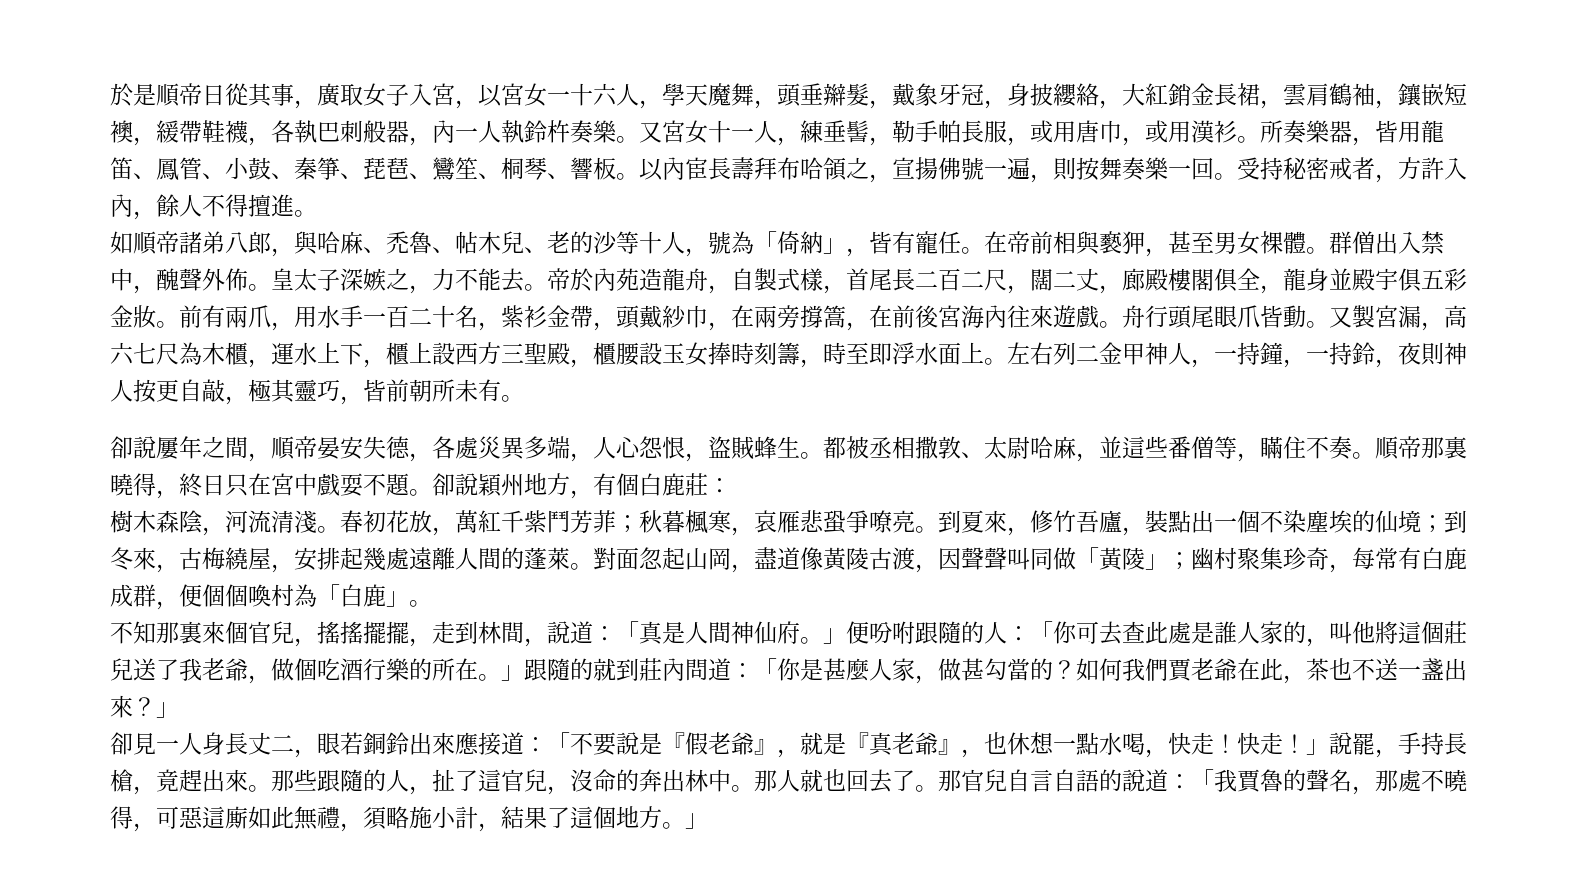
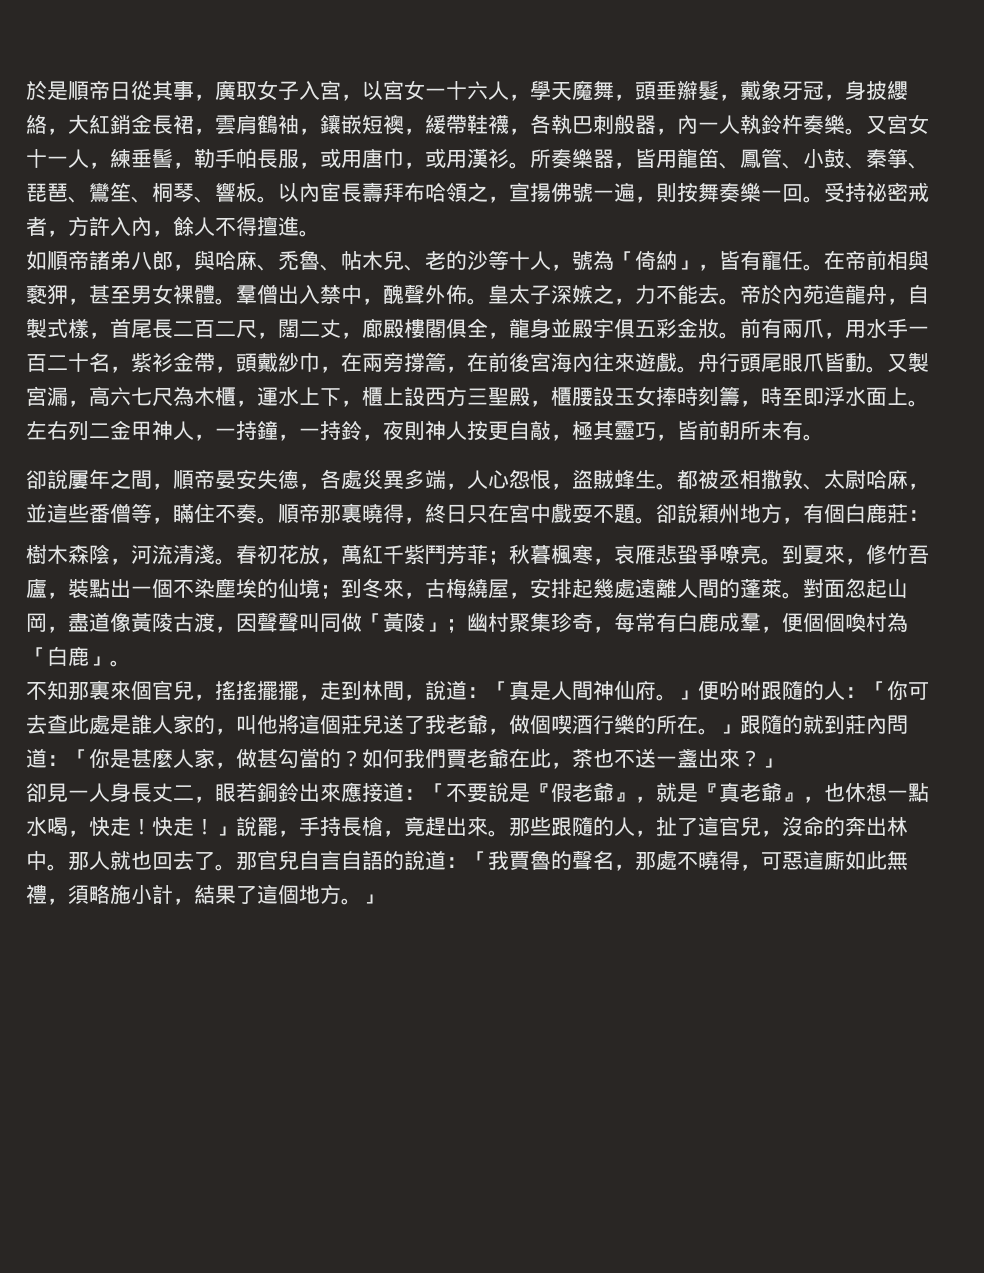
- 受持秘密戒者，方許入內，餘人不得擅進。
+ 受持祕密戒者，方許入內，餘人不得擅進。
- 群僧出入禁中，醜聲外佈。
+ 羣僧出入禁中，醜聲外佈。
- 對面忽起山岡，盡道像黃陵古渡，因聲聲叫同做「黃陵」；幽村聚集珍奇，每常有白鹿成群，便個個喚村為「白鹿」。
+ 對面忽起山岡，盡道像黃陵古渡，因聲聲叫同做「黃陵」；幽村聚集珍奇，每常有白鹿成羣，便個個喚村為「白鹿」。
- 不知那裏來個官兒，搖搖擺擺，走到林間，說道：「真是人間神仙府。」便吩咐跟隨的人：「你可去查此處是誰人家的，叫他將這個莊兒送了我老爺，做個吃酒行樂的所在。」跟隨的就到莊內問道：「你是甚麼人家，做甚勾當的？
+ 不知那裏來個官兒，搖搖擺擺，走到林間，說道：「真是人間神仙府。」便吩咐跟隨的人：「你可去查此處是誰人家的，叫他將這個莊兒送了我老爺，做個喫酒行樂的所在。」跟隨的就到莊內問道：「你是甚麼人家，做甚勾當的？

